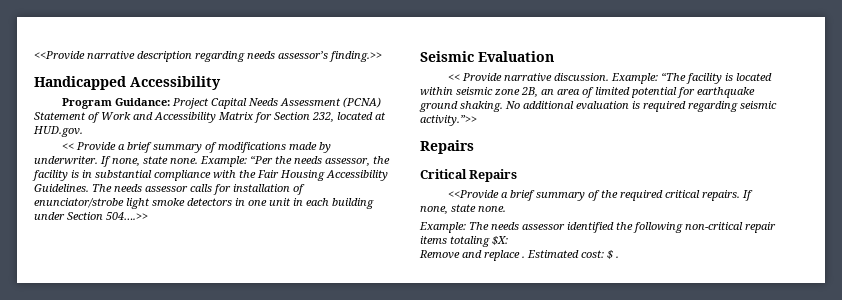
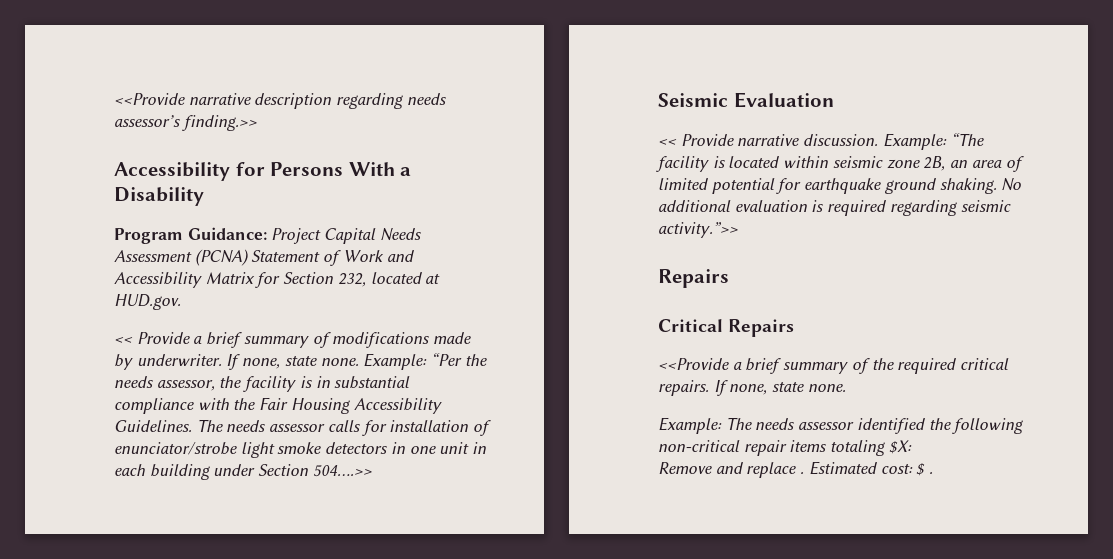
- Handicapped Accessibility
+ Accessibility for Persons With a Disability

